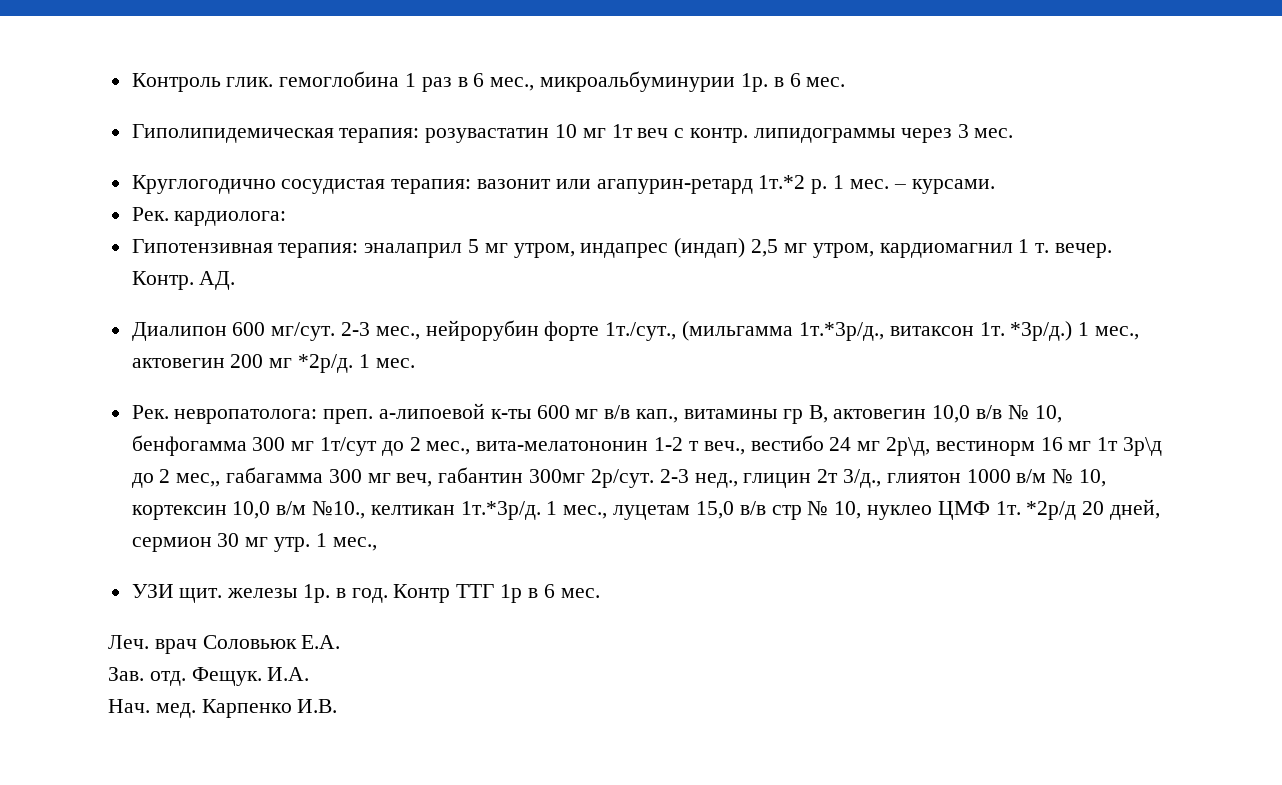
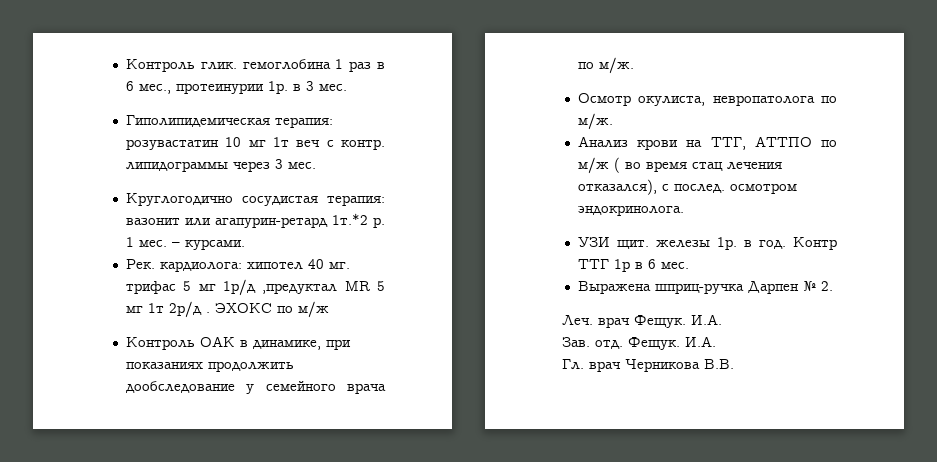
- Контроль глик. гемоглобина 1 раз в 6 мес., микроальбуминурии 1р. в 6 мес.
+ Контроль глик. гемоглобина 1 раз в 6 мес., протеинурии 1р. в 3 мес.
- Рек. кардиолога:
- Гипотензивная терапия: эналаприл 5 мг утром, индапрес (индап) 2,5 мг утром, кардиомагнил 1 т. вечер. Контр. АД.
- Диалипон 600 мг/сут. 2-3 мес., нейрорубин форте 1т./сут., (мильгамма 1т.*3р/д., витаксон 1т. *3р/д.) 1 мес., актовегин 200 мг *2р/д. 1 мес.
- Рек. невропатолога: преп. а-липоевой к-ты 600 мг в/в кап., витамины гр В, актовегин 10,0 в/в № 10, бенфогамма 300 мг 1т/сут до 2 мес., вита-мелатононин 1-2 т веч., вестибо 24 мг 2р\д, вестинорм 16 мг 1т 3р\д до 2 мес,, габагамма 300 мг веч, габантин 300мг 2р/сут. 2-3 нед., глицин 2т 3/д., глиятон 1000 в/м № 10, кортексин 10,0 в/м №10., келтикан 1т.*3р/д. 1 мес., луцетам 15,0 в/в стр № 10, нуклео ЦМФ 1т. *2р/д 20 дней, сермион 30 мг утр. 1 мес.,
+ Рек. кардиолога: хипотел 40 мг. трифас 5 мг 1р/д ,предуктал MR 5 мг 1т 2р/д . ЭХОКС по м/ж
+ Контроль ОАК в динамике, при показаниях продолжить дообследование у семейного врача по м/ж.
+ Осмотр окулиста, невропатолога по м/ж.
+ Анализ крови на ТТГ, АТТПО по м/ж ( во время стац лечения отказался), с послед. осмотром эндокринолога.
+ Выражена шприц-ручка Дарпен № 2.
- Леч. врач Соловьюк Е.А.
+ Леч. врач Фещук. И.А.
- Нач. мед. Карпенко И.В.
+ Гл. врач Черникова В.В.

